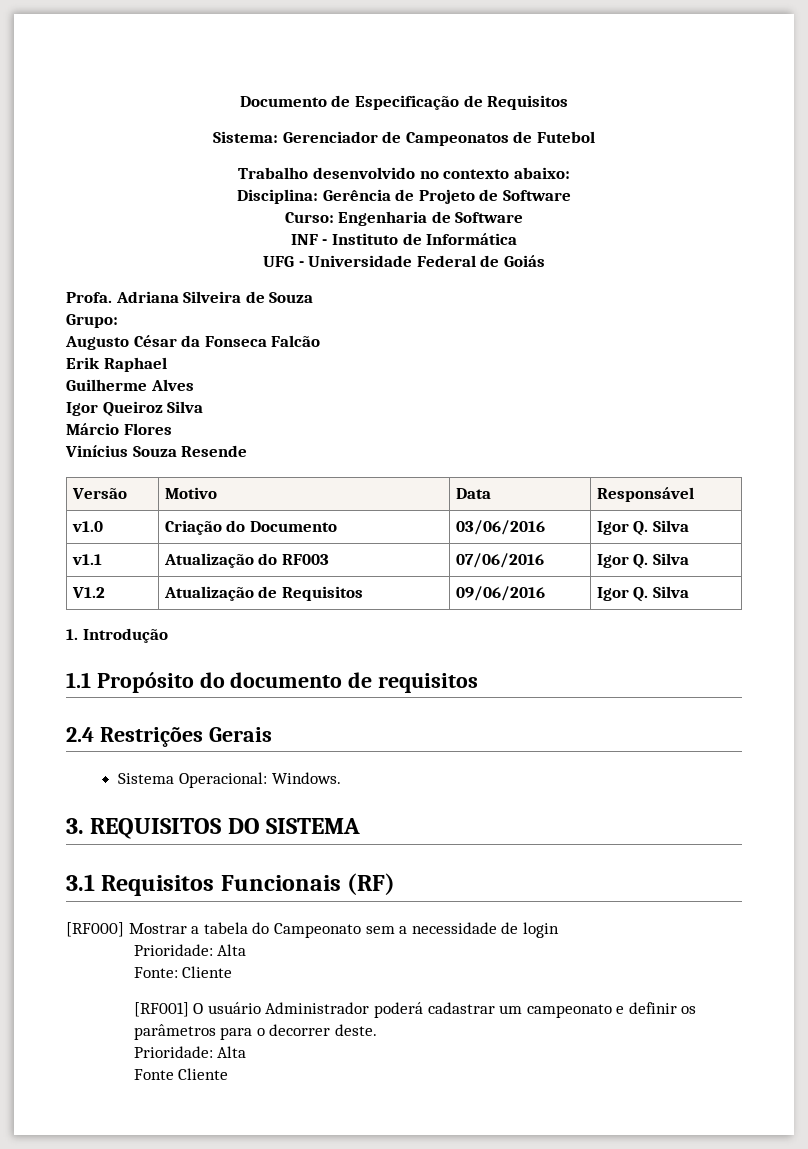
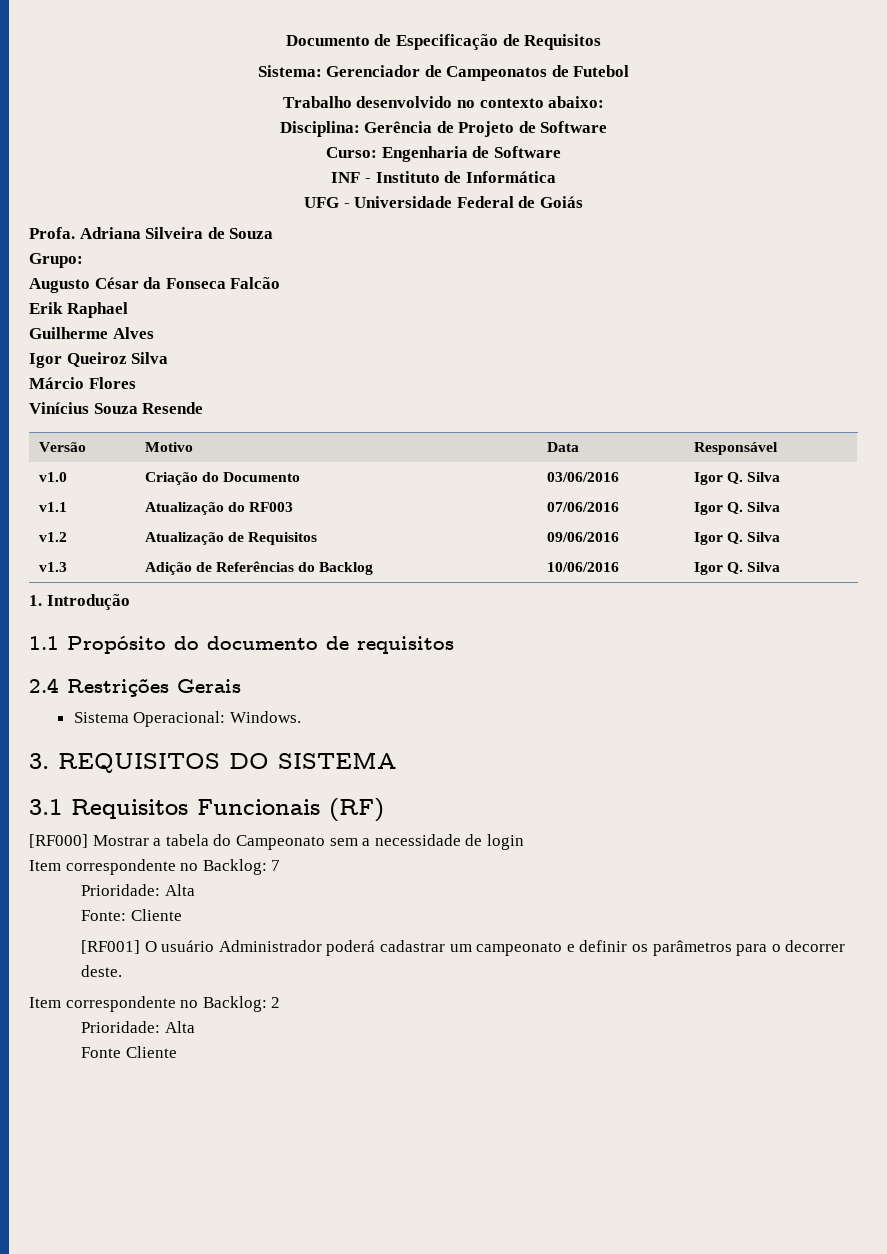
- V1.2 | Atualização de Requisitos | 09/06/2016 | Igor Q. Silva
+ v1.2 | Atualização de Requisitos | 09/06/2016 | Igor Q. Silva
+ v1.3 | Adição de Referências do Backlog | 10/06/2016 | Igor Q. Silva
+ Item correspondente no Backlog: 7
+ Item correspondente no Backlog: 2

